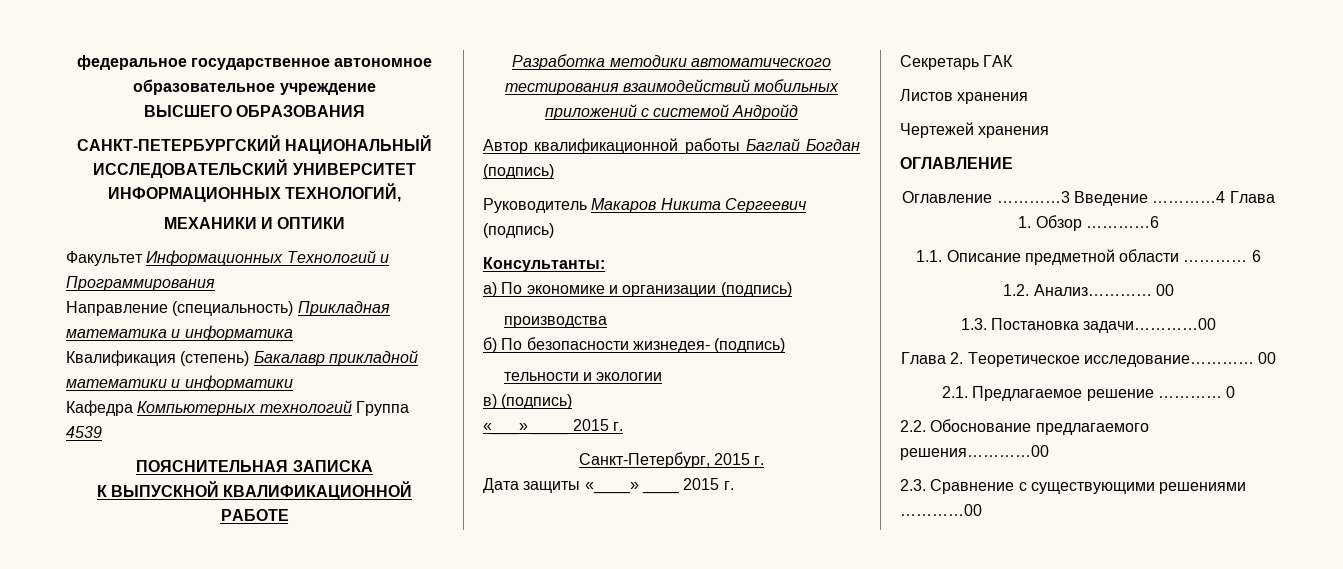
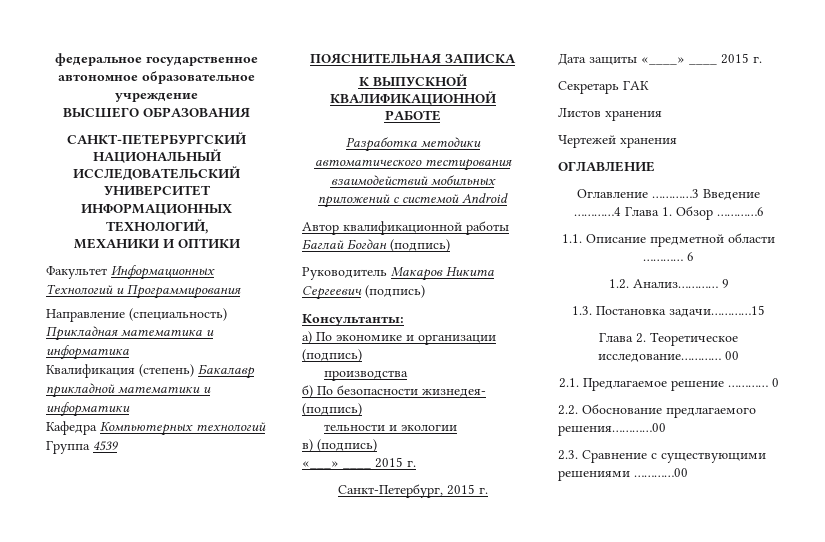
- Разработка методики автоматического тестирования взаимодействий мобильных приложений с системой Андройд
+ Разработка методики автоматического тестирования взаимодействий мобильных приложений с системой Android
- 1.2. Анализ………… 00
+ 1.2. Анализ………… 9
- 1.3. Постановка задачи…………00
+ 1.3. Постановка задачи…………15

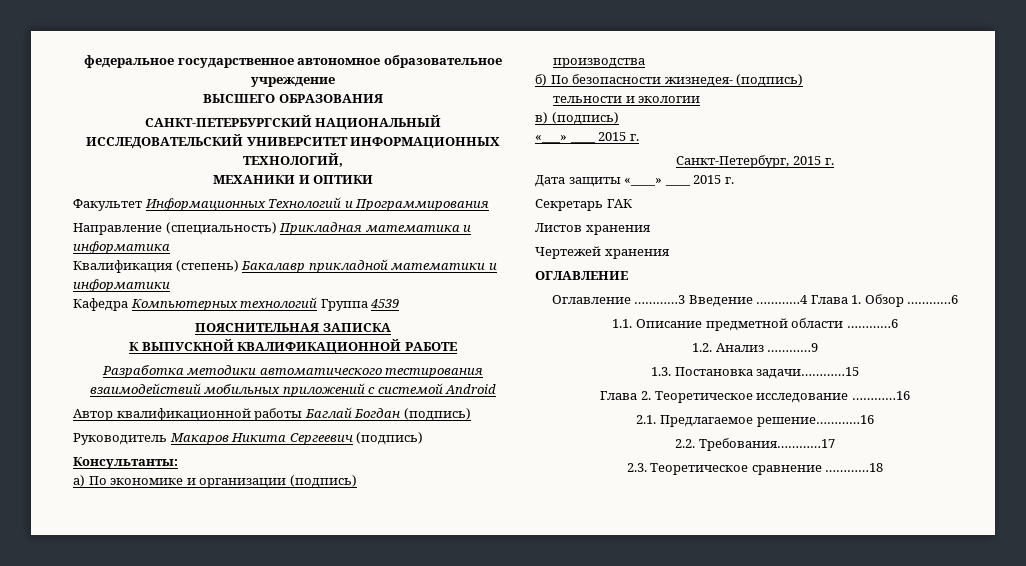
- 1.1. Описание предметной области ………… 6
+ 1.1. Описание предметной области …………6
- 1.2. Анализ………… 9
+ 1.2. Анализ …………9
- Глава 2. Теоретическое исследование………… 00
+ Глава 2. Теоретическое исследование …………16
- 2.1. Предлагаемое решение ………… 0
- 2.2. Обоснование предлагаемого решения…………00
- 2.3. Сравнение с существующими решениями …………00
+ 2.1. Предлагаемое решение…………16
+ 2.2. Требования…………17
+ 2.3. Теоретическое сравнение …………18

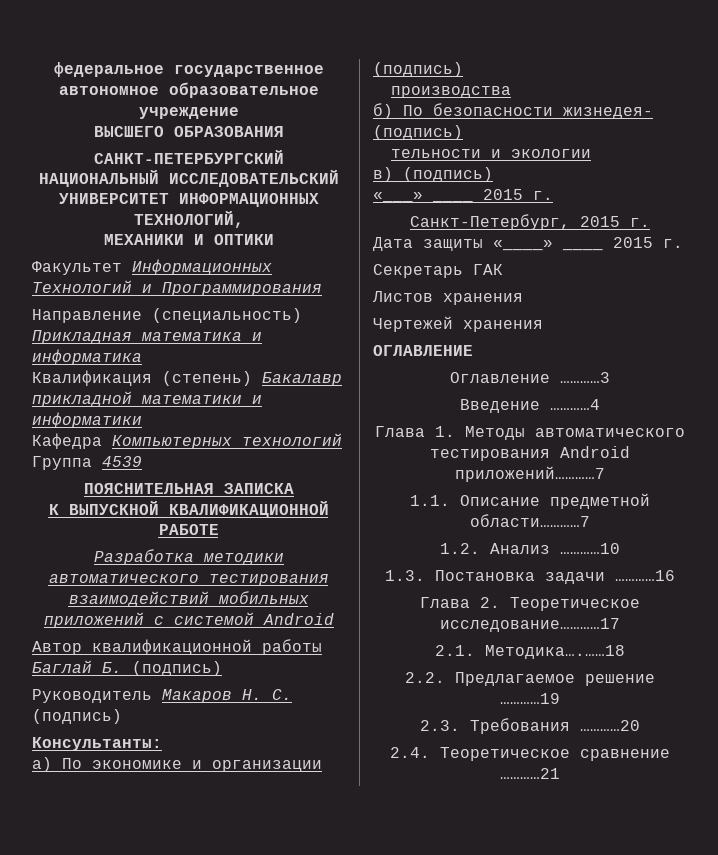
- Автор квалификационной работы Баглай Богдан (подпись)
+ Автор квалификационной работы Баглай Б. (подпись)
- Руководитель Макаров Никита Сергеевич (подпись)
+ Руководитель Макаров Н. С. (подпись)
- Оглавление …………3 Введение …………4 Глава 1. Обзор …………6
+ Оглавление …………3
+ Введение …………4
+ Глава 1. Методы автоматического тестирования Android приложений…………7
- 1.1. Описание предметной области …………6
+ 1.1. Описание предметной области…………7
- 1.2. Анализ …………9
+ 1.2. Анализ …………10
- 1.3. Постановка задачи…………15
+ 1.3. Постановка задачи …………16
- Глава 2. Теоретическое исследование …………16
+ Глава 2. Теоретическое исследование…………17
- 2.1. Предлагаемое решение…………16
+ 2.1. Методика….……18
- 2.2. Требования…………17
- 2.3. Теоретическое сравнение …………18
+ 2.2. Предлагаемое решение …………19
+ 2.3. Требования …………20
+ 2.4. Теоретическое сравнение …………21

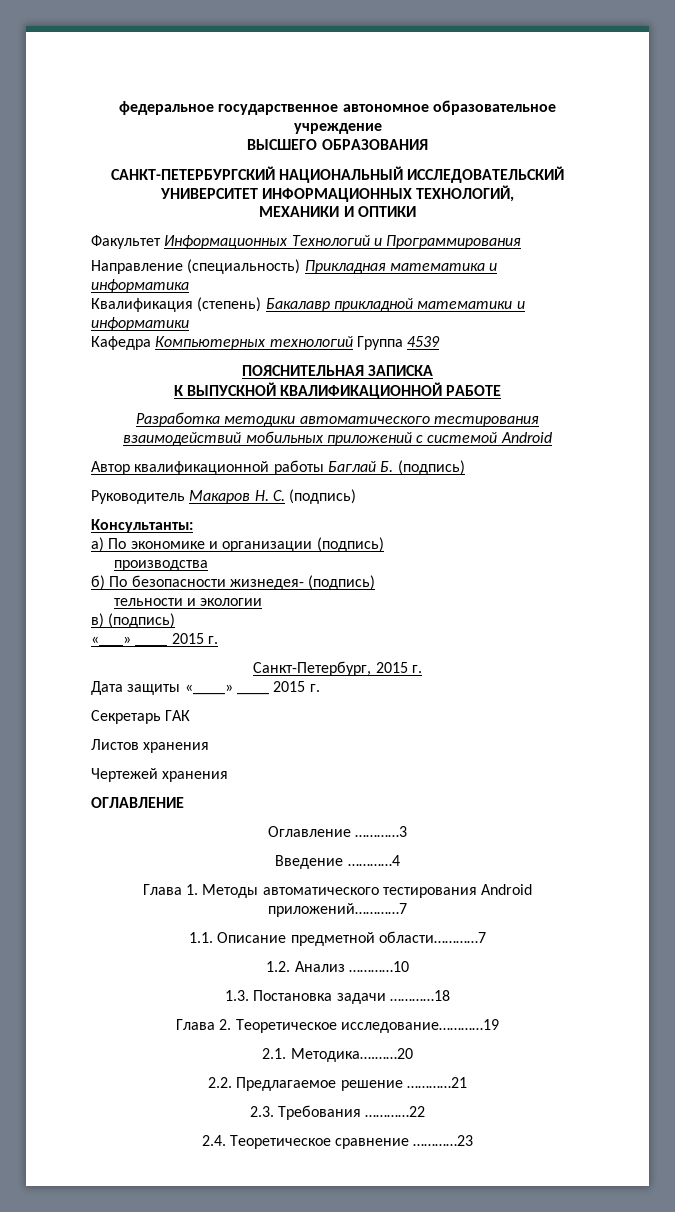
- 1.3. Постановка задачи …………16
+ 1.3. Постановка задачи …………18
- Глава 2. Теоретическое исследование…………17
+ Глава 2. Теоретическое исследование…………19
- 2.1. Методика….……18
+ 2.1. Методика….……20
- 2.2. Предлагаемое решение …………19
+ 2.2. Предлагаемое решение …………21
- 2.3. Требования …………20
+ 2.3. Требования …………22
- 2.4. Теоретическое сравнение …………21
+ 2.4. Теоретическое сравнение …………23

